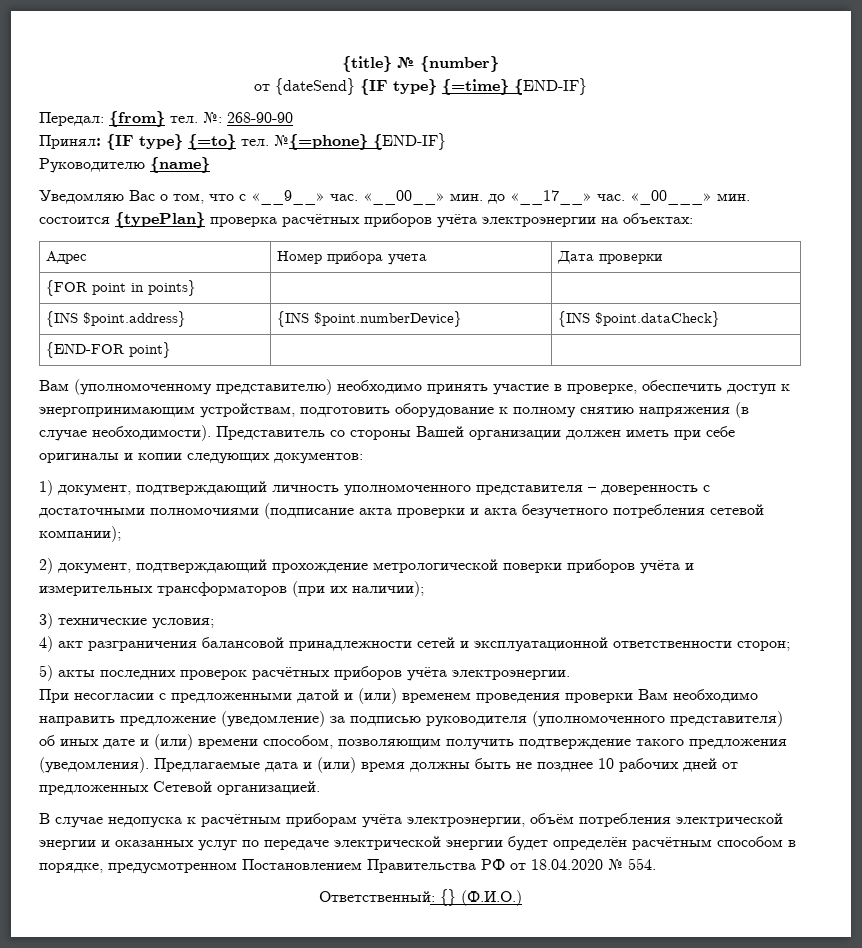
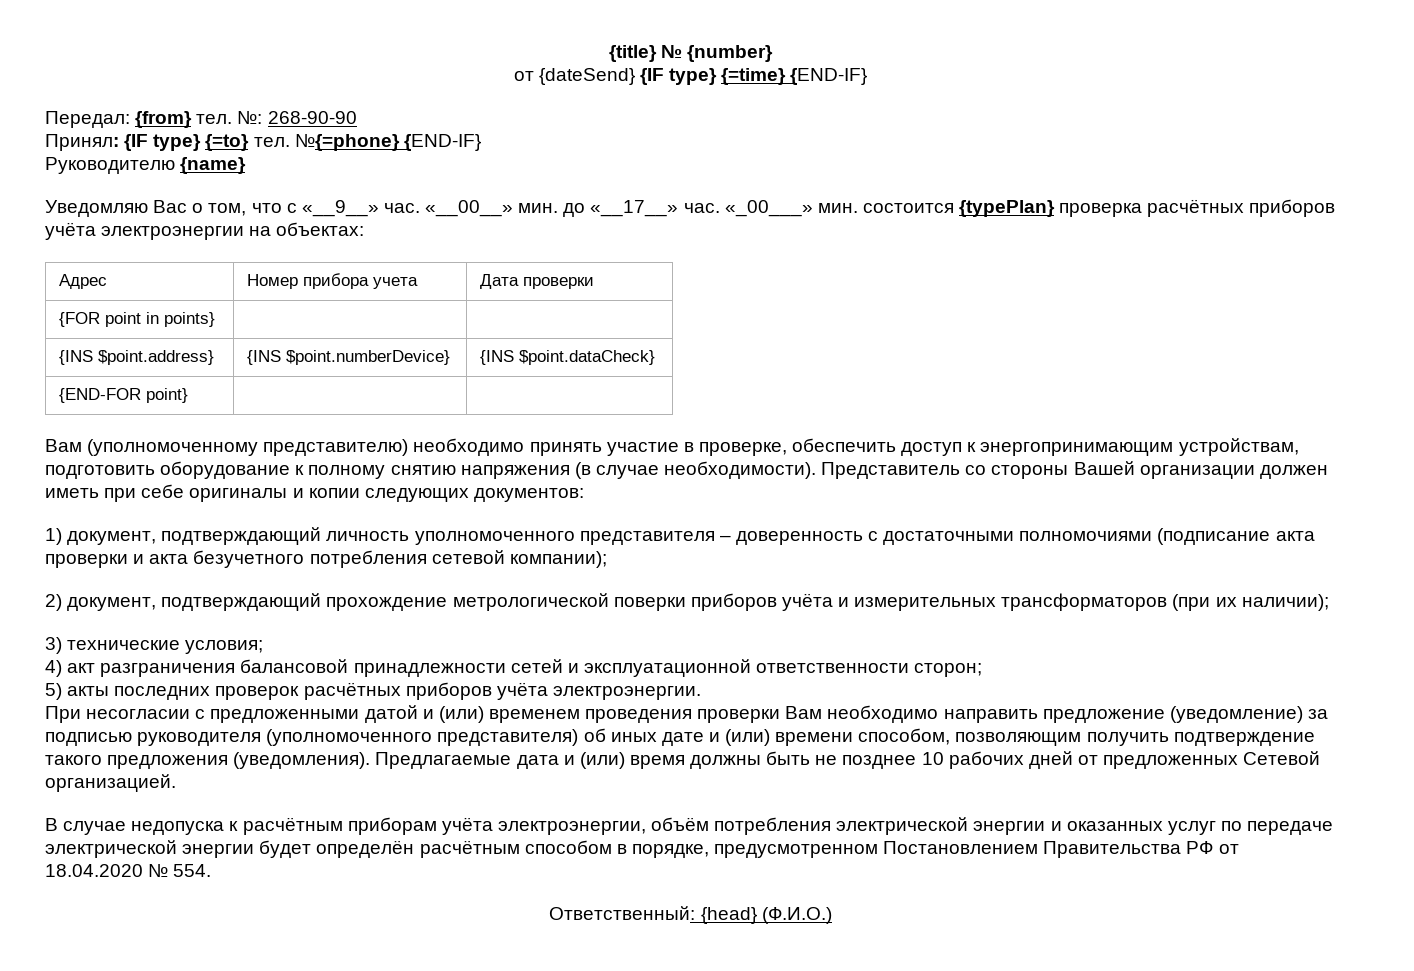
- Ответственный: {} (Ф.И.О.)
+ Ответственный: {head} (Ф.И.О.)

